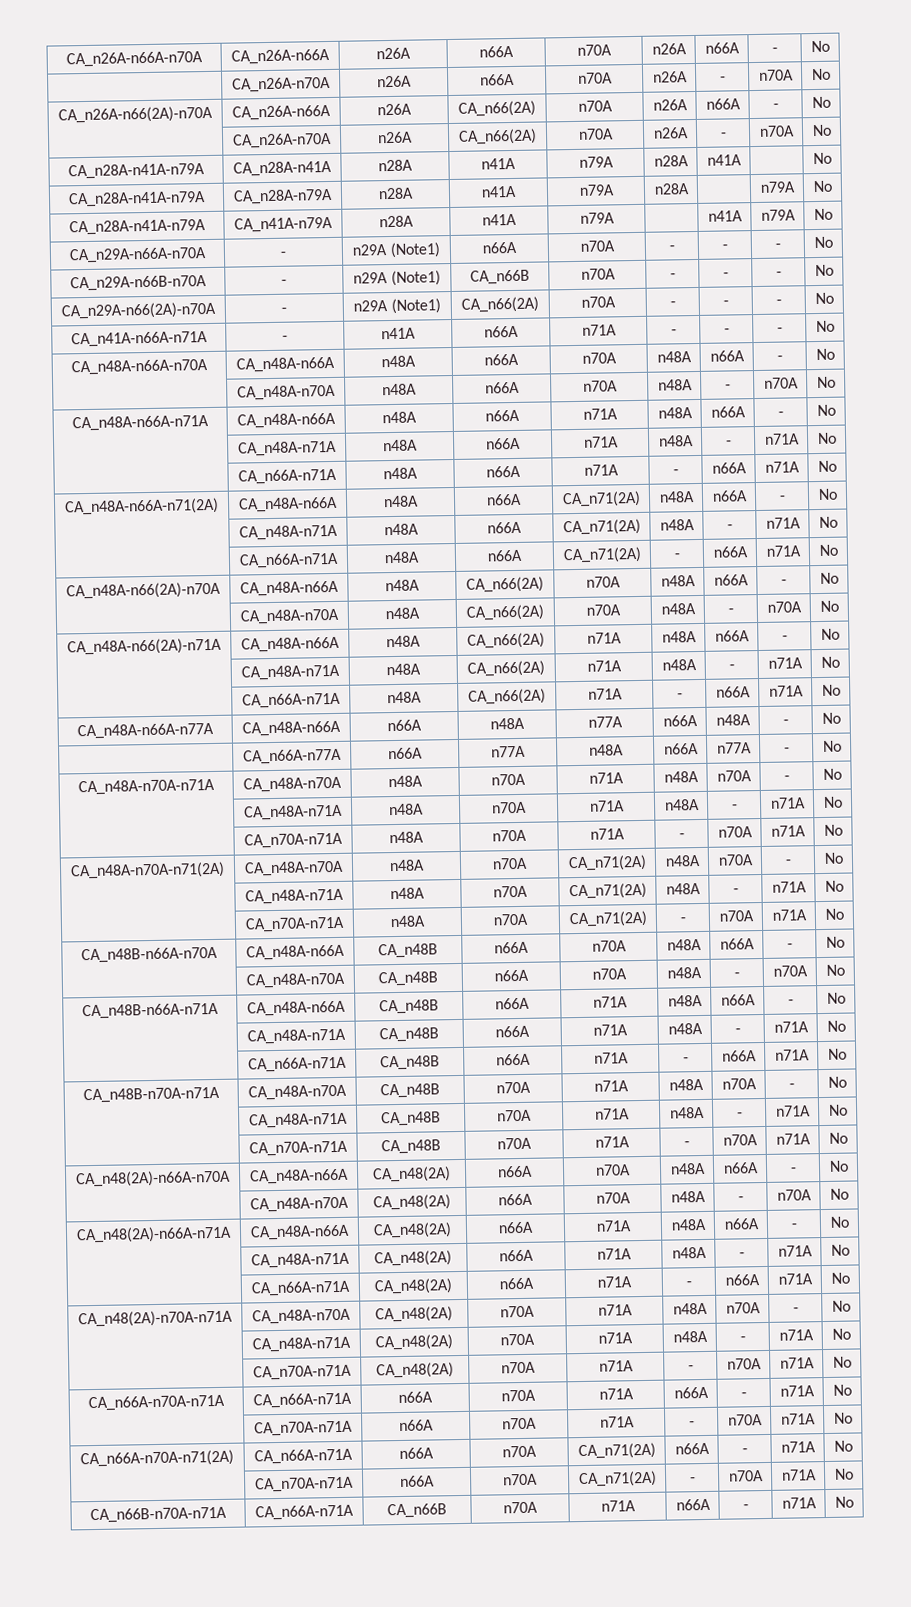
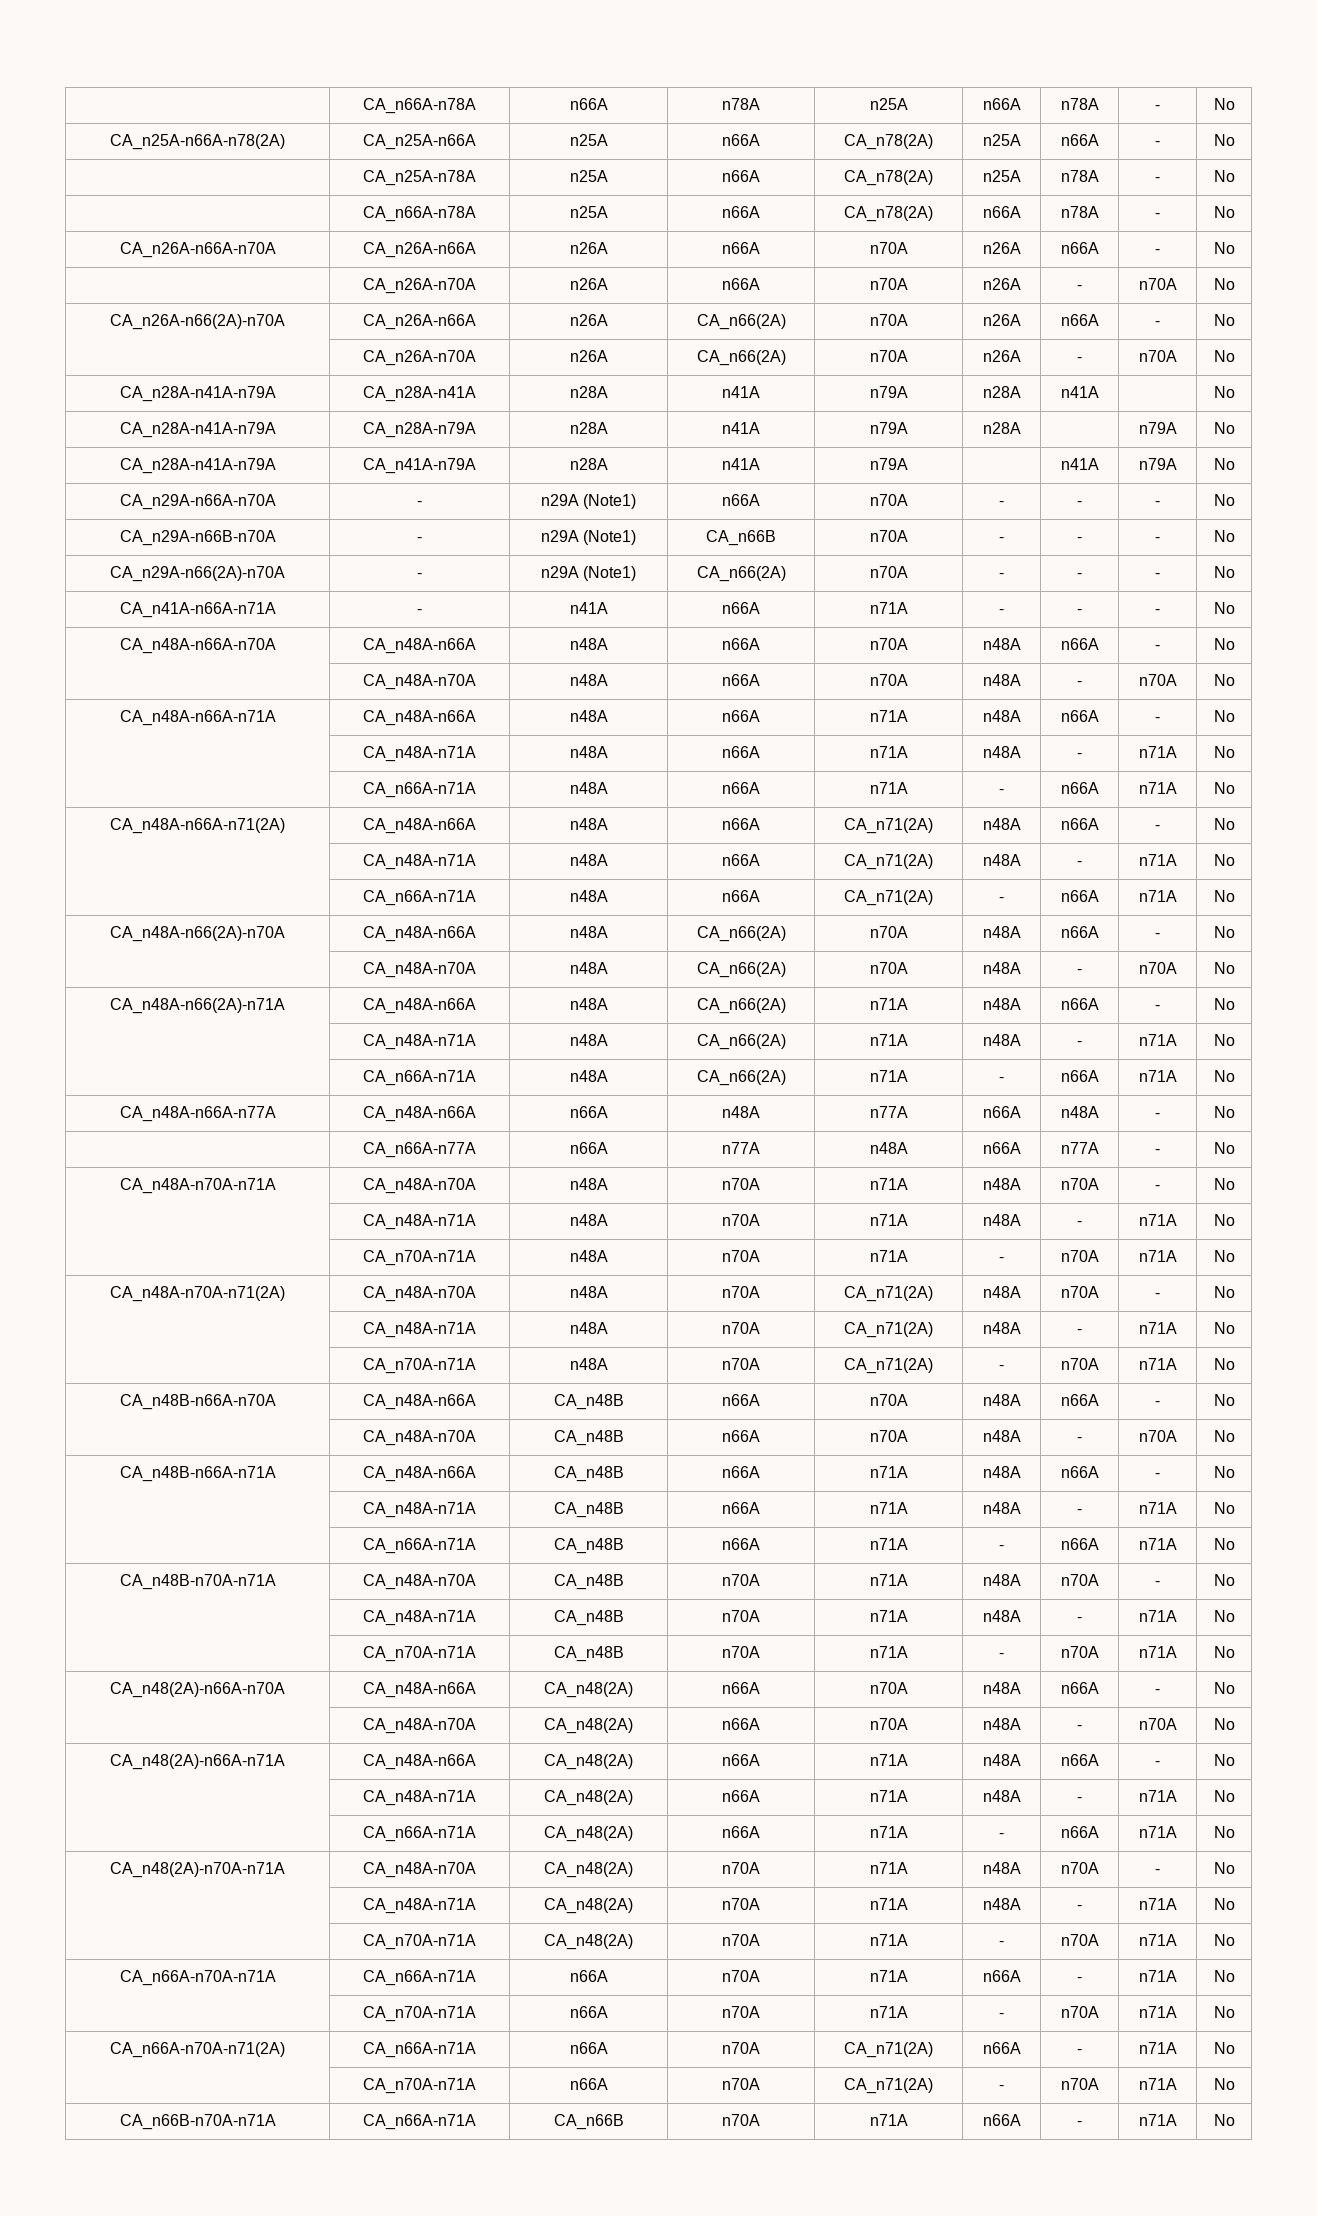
+ | CA_n66A-n78A | n66A | n78A | n25A | n66A | n78A | - | No
+ CA_n25A-n66A-n78(2A) | CA_n25A-n66A | n25A | n66A | CA_n78(2A) | n25A | n66A | - | No
+ | CA_n25A-n78A | n25A | n66A | CA_n78(2A) | n25A | n78A | - | No
+ | CA_n66A-n78A | n25A | n66A | CA_n78(2A) | n66A | n78A | - | No

